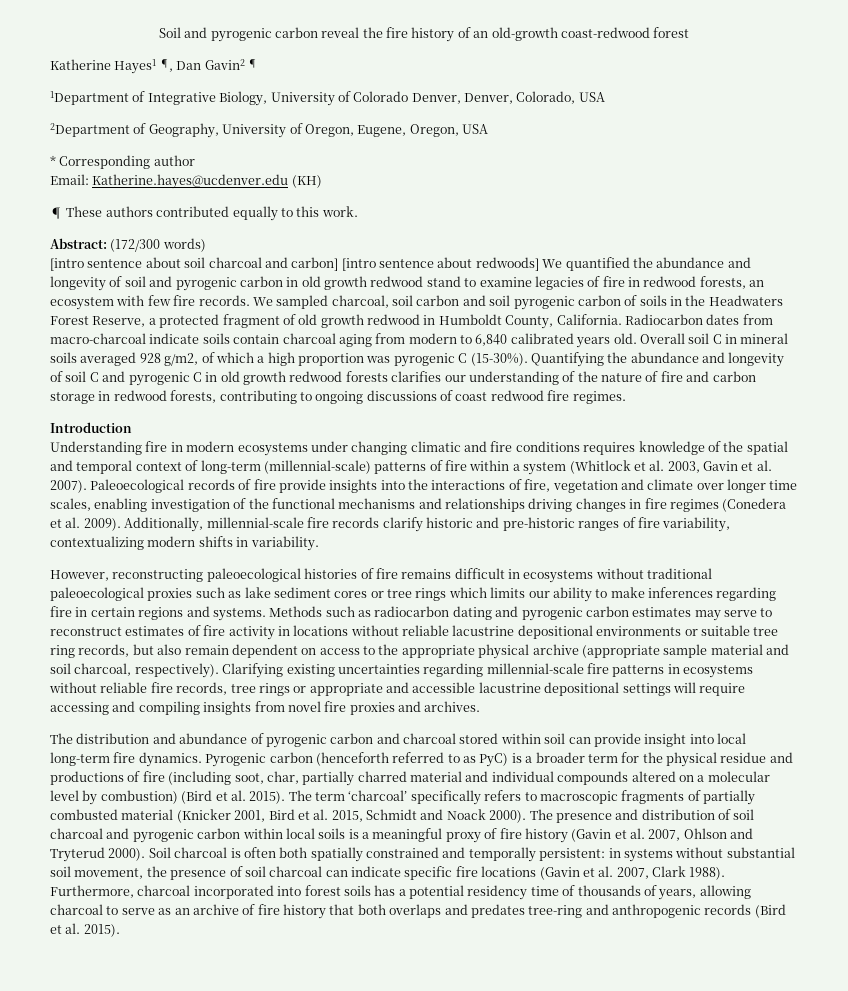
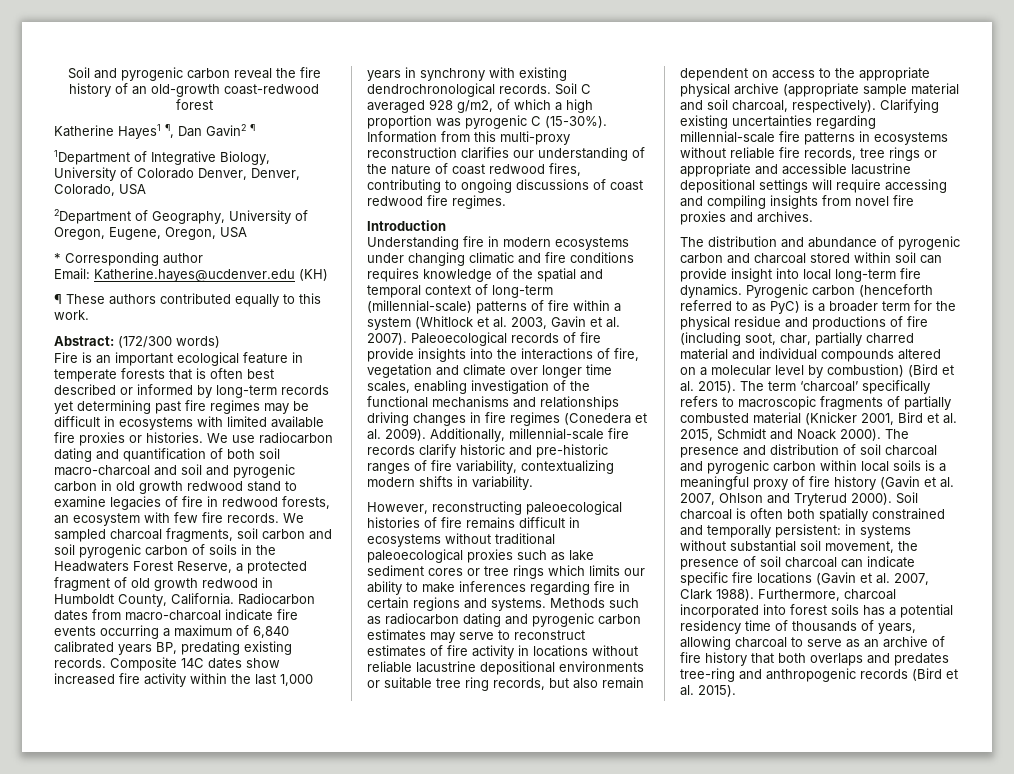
- [intro sentence about soil charcoal and carbon] [intro sentence about redwoods] We quantified the abundance and longevity of soil and pyrogenic carbon in old growth redwood stand to examine legacies of fire in redwood forests, an ecosystem with few fire records.
+ Fire is an important ecological feature in temperate forests that is often best described or informed by long-term records yet determining past fire regimes may be difficult in ecosystems with limited available fire proxies or histories. We use radiocarbon dating and quantification of both soil macro-charcoal and soil and pyrogenic carbon in old growth redwood stand to examine legacies of fire in redwood forests, an ecosystem with few fire records.
- We sampled charcoal, soil carbon and soil pyrogenic carbon of soils in the Headwaters Forest Reserve, a protected fragment of old growth redwood in Humboldt County, California.
+ We sampled charcoal fragments, soil carbon and soil pyrogenic carbon of soils in the Headwaters Forest Reserve, a protected fragment of old growth redwood in Humboldt County, California.
- Radiocarbon dates from macro-charcoal indicate soils contain charcoal aging from modern to 6,840 calibrated years old. Overall soil C in mineral soils averaged 928 g/m2, of which a high proportion was pyrogenic C (15-30%).
+ Radiocarbon dates from macro-charcoal indicate fire events occurring a maximum of 6,840 calibrated years BP, predating existing records. Composite 14C dates show increased fire activity within the last 1,000 years in synchrony with existing dendrochronological records. Soil C averaged 928 g/m2, of which a high proportion was pyrogenic C (15-30%).
- Quantifying the abundance and longevity of soil C and pyrogenic C in old growth redwood forests clarifies our understanding of the nature of fire and carbon storage in redwood forests, contributing to ongoing discussions of coast redwood fire regimes.
+ Information from this multi-proxy reconstruction clarifies our understanding of the nature of coast redwood fires, contributing to ongoing discussions of coast redwood fire regimes.

